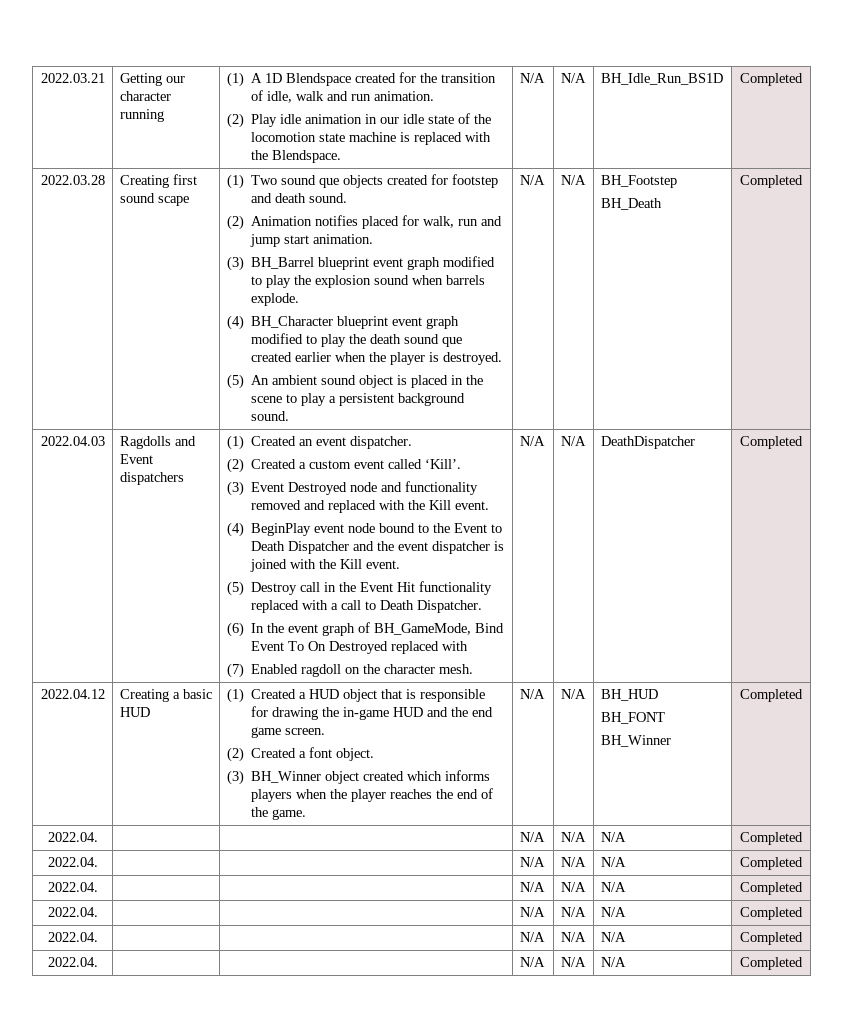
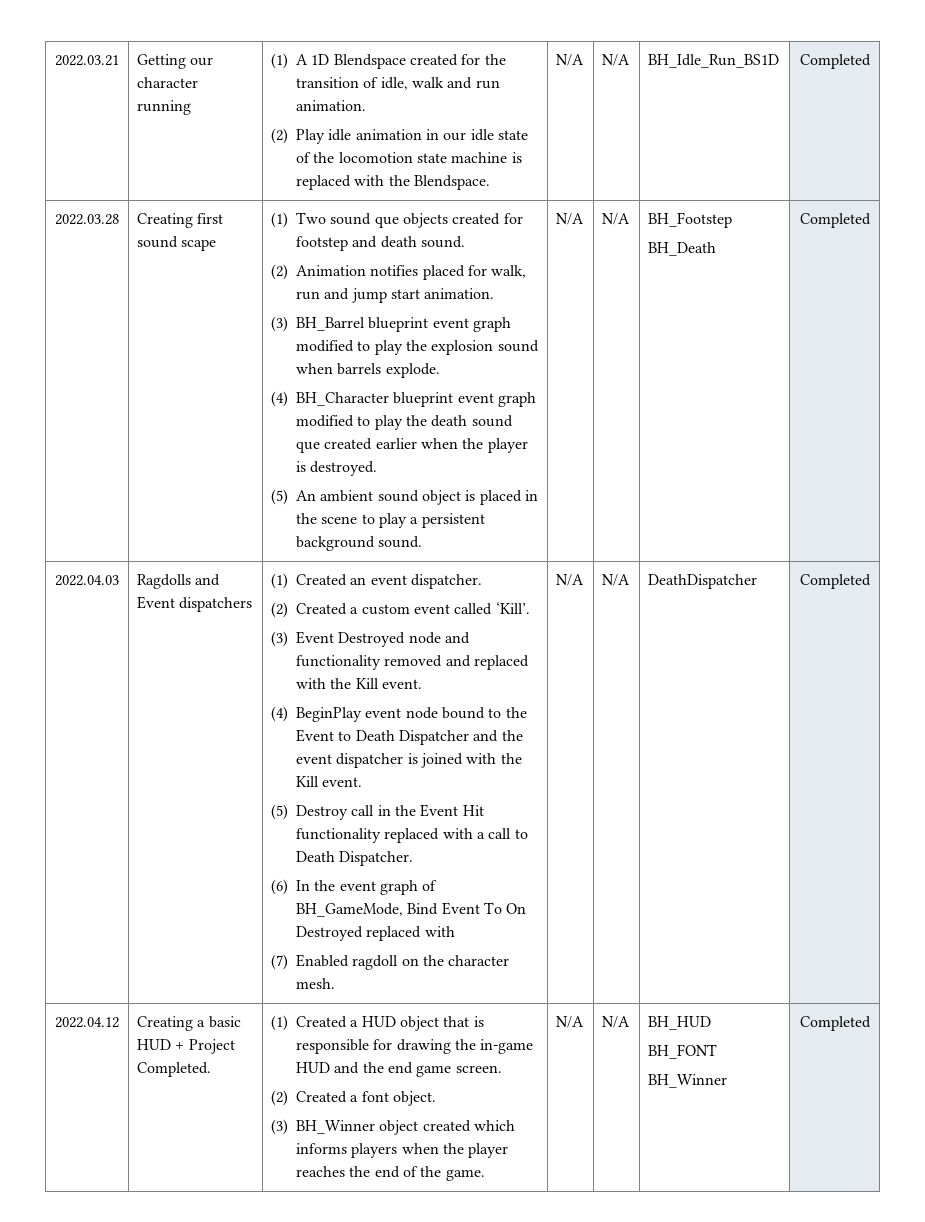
- Creating a basic HUD
+ Creating a basic HUD + Project Completed.
  BH_Winner | Completed
- 2022.04. | | | N/A | N/A | N/A | Completed
- 2022.04. | | | N/A | N/A | N/A | Completed
- 2022.04. | | | N/A | N/A | N/A | Completed
- 2022.04. | | | N/A | N/A | N/A | Completed
- 2022.04. | | | N/A | N/A | N/A | Completed
- 2022.04. | | | N/A | N/A | N/A | Completed

